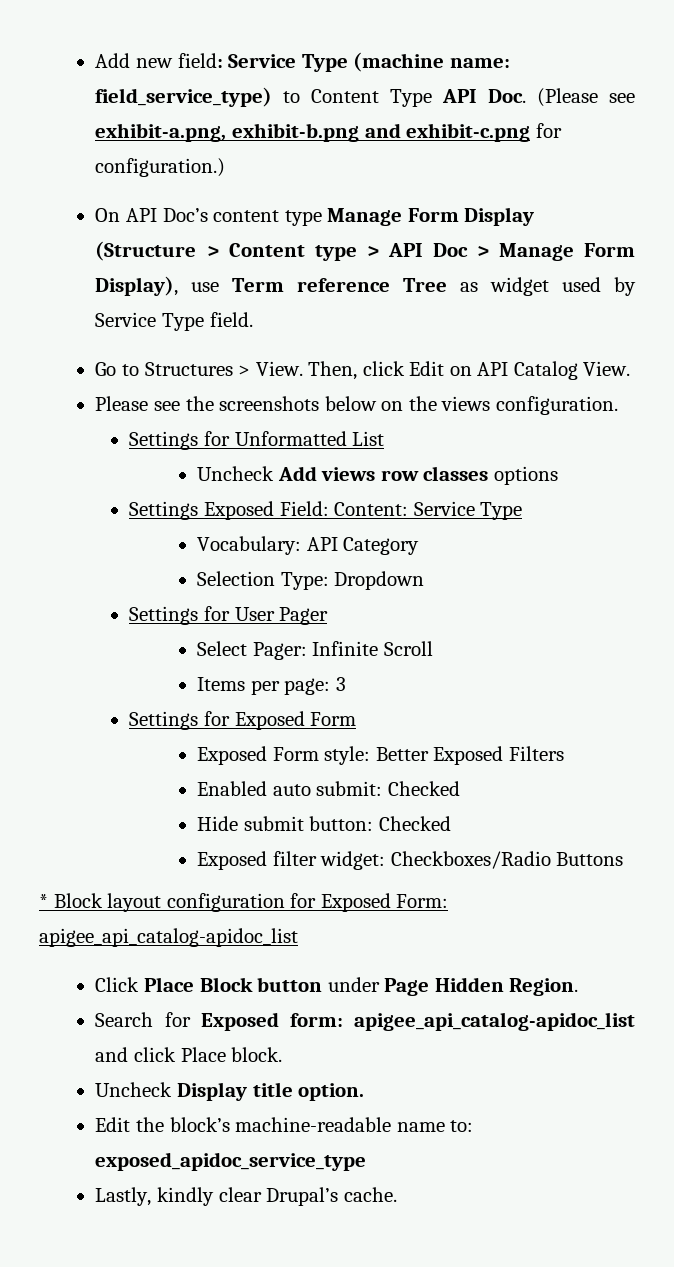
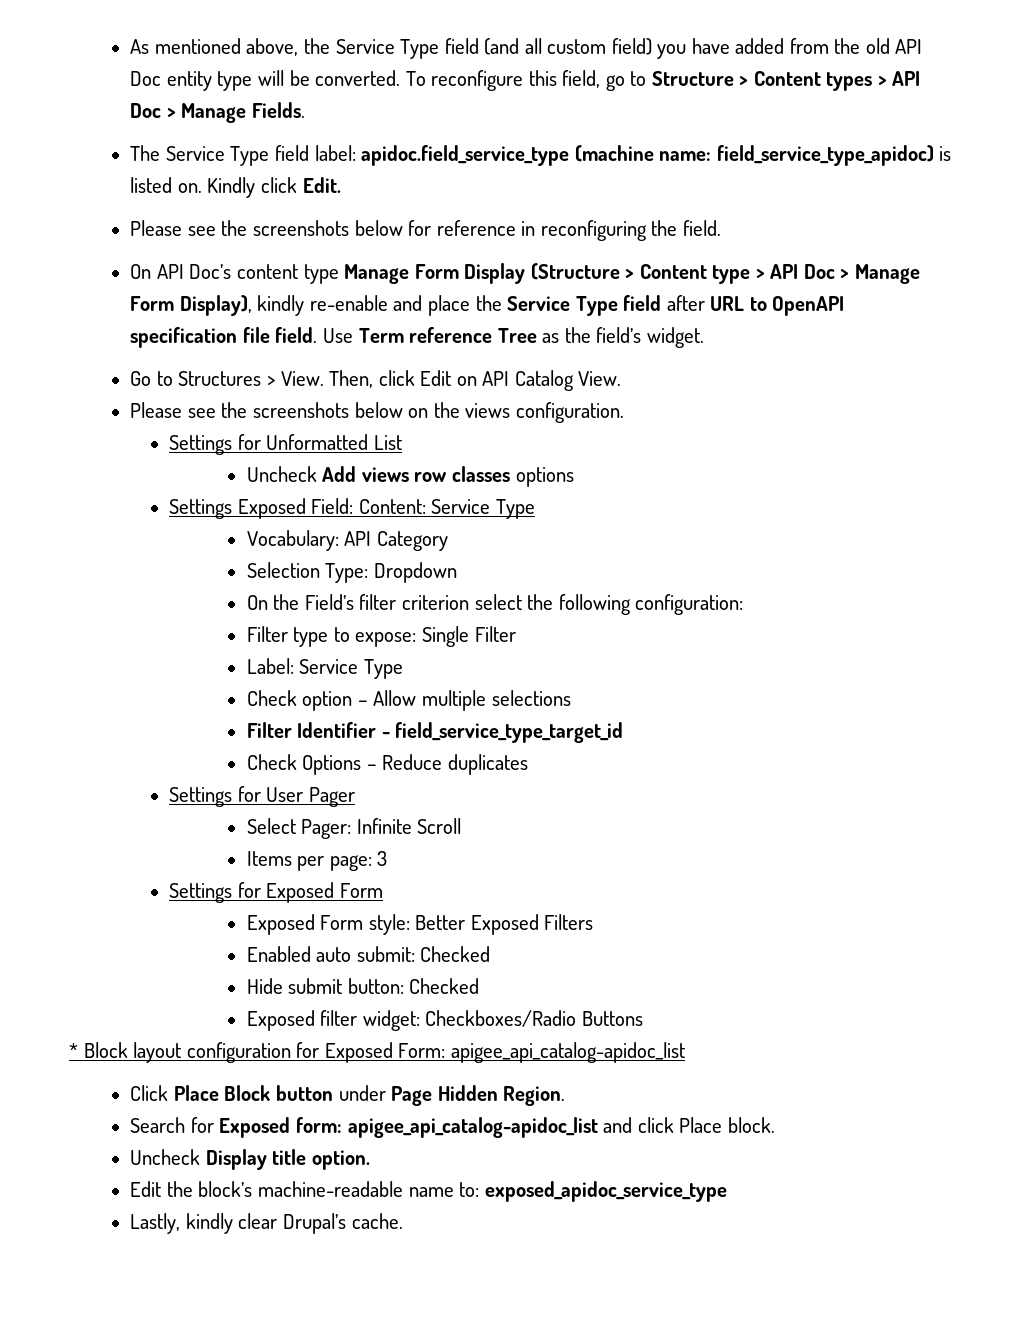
- Add new field: Service Type (machine name: field_service_type) to Content Type API Doc. (Please see exhibit-a.png, exhibit-b.png and exhibit-c.png for configuration.)
+ As mentioned above, the Service Type field (and all custom field) you have added from the old API Doc entity type will be converted. To reconfigure this field, go to Structure > Content types > API Doc > Manage Fields.
+ The Service Type field label: apidoc.field_service_type (machine name: field_service_type_apidoc) is listed on. Kindly click Edit.
+ Please see the screenshots below for reference in reconfiguring the field.
- On API Doc’s content type Manage Form Display (Structure > Content type > API Doc > Manage Form Display), use Term reference Tree as widget used by Service Type field.
+ On API Doc’s content type Manage Form Display (Structure > Content type > API Doc > Manage Form Display), kindly re-enable and place the Service Type field after URL to OpenAPI specification file field. Use Term reference Tree as the field’s widget.
+ On the Field’s filter criterion select the following configuration:
+ Filter type to expose: Single Filter
+ Label: Service Type
+ Check option – Allow multiple selections
+ Filter Identifier - field_service_type_target_id
+ Check Options – Reduce duplicates

